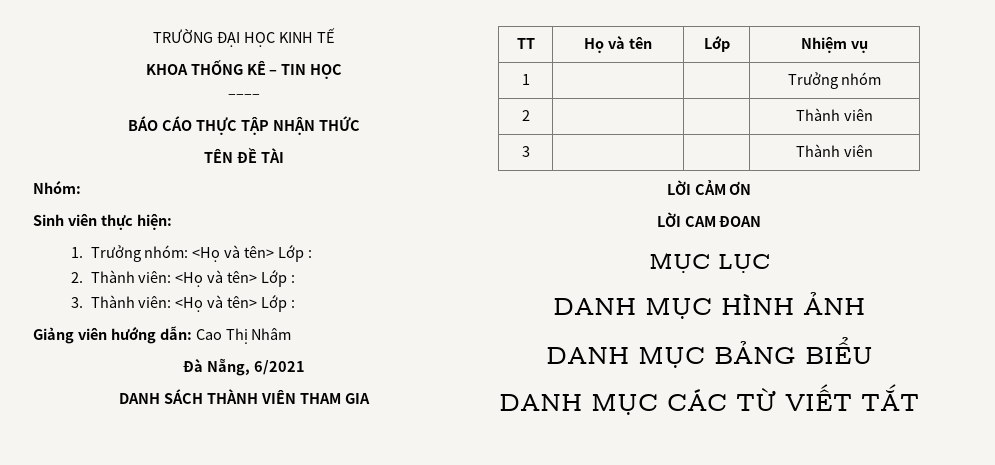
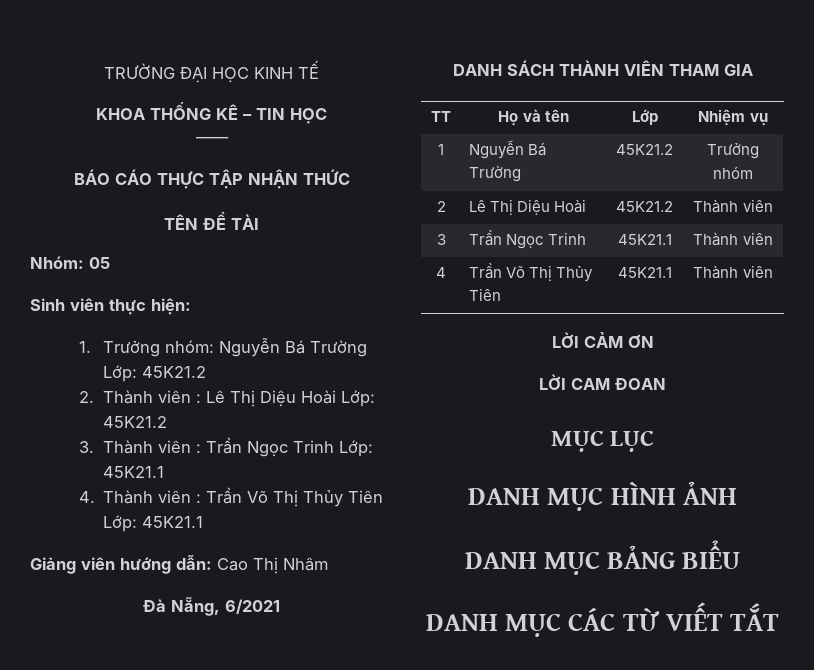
- Nhóm:
+ Nhóm: 05
- 1. Trưởng nhóm: <Họ và tên> Lớp :
- 2. Thành viên: <Họ và tên> Lớp :
- 3. Thành viên: <Họ và tên> Lớp :
+ 1. Trưởng nhóm: Nguyễn Bá Trường Lớp: 45K21.2
+ 2. Thành viên : Lê Thị Diệu Hoài Lớp: 45K21.2
+ 3. Thành viên : Trần Ngọc Trinh Lớp: 45K21.1
+ 4. Thành viên : Trần Võ Thị Thủy Tiên Lớp: 45K21.1
- 1 | | | Trưởng nhóm
+ 1 | Nguyễn Bá Trường | 45K21.2 | Trưởng nhóm
- 2 | | | Thành viên
- 3 | | | Thành viên
+ 2 | Lê Thị Diệu Hoài | 45K21.2 | Thành viên
+ 3 | Trần Ngọc Trinh | 45K21.1 | Thành viên
+ 4 | Trần Võ Thị Thủy Tiên | 45K21.1 | Thành viên

